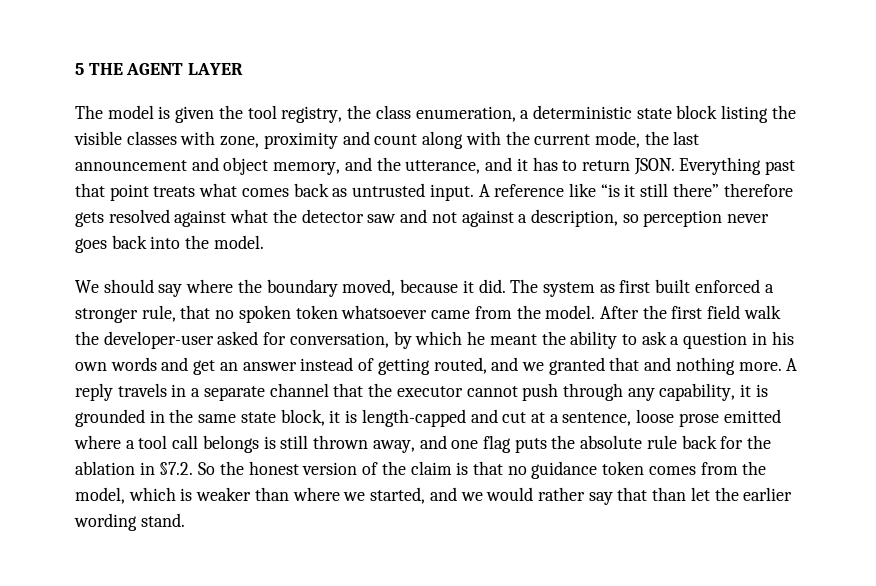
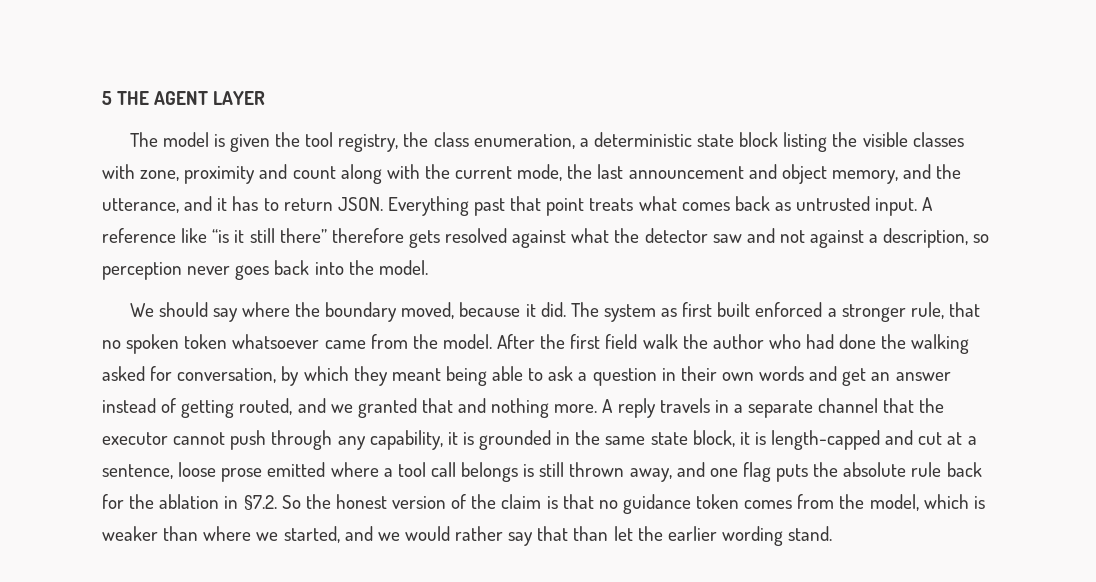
- After the first field walk the developer-user asked for conversation, by which he meant the ability to ask a question in his own words and get an answer instead of getting routed, and we granted that and nothing more.
+ After the first field walk the author who had done the walking asked for conversation, by which they meant being able to ask a question in their own words and get an answer instead of getting routed, and we granted that and nothing more.

